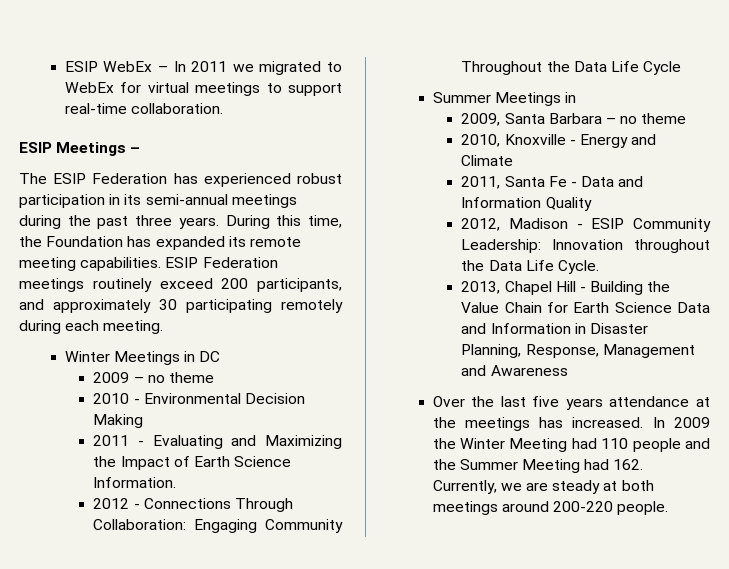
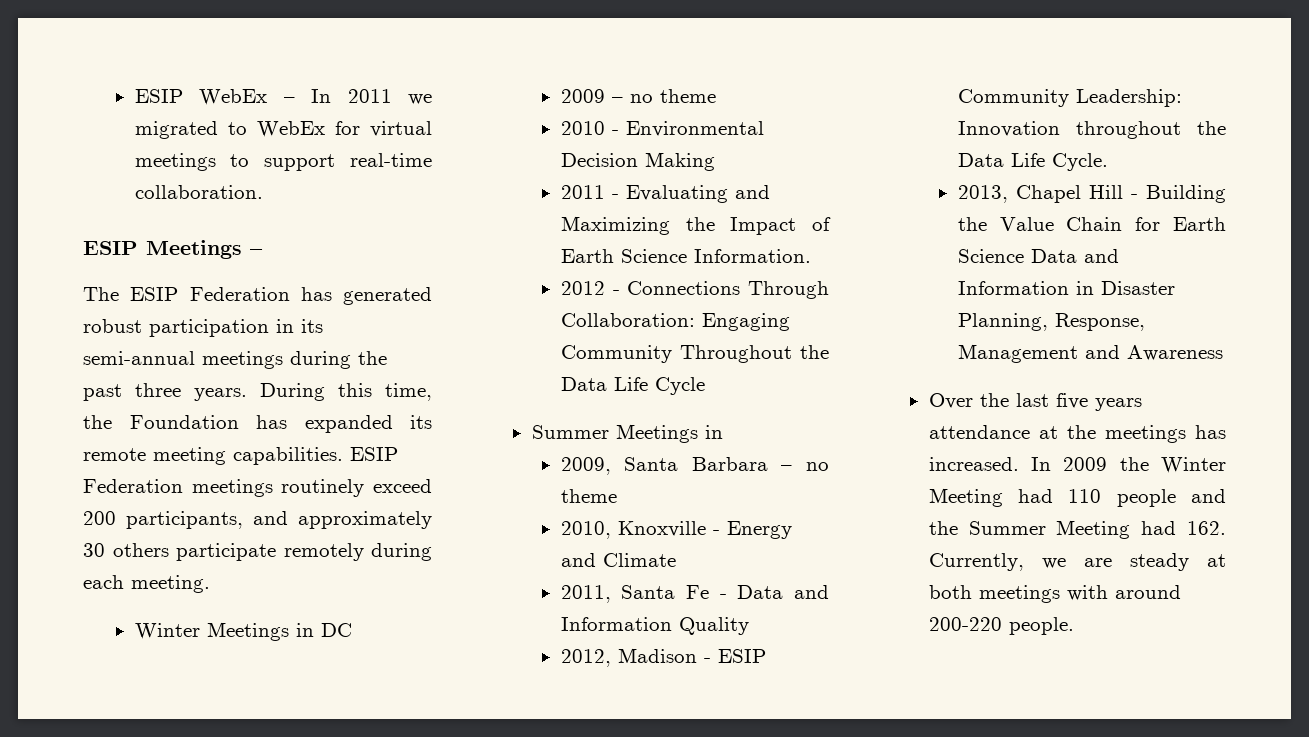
- The ESIP Federation has experienced robust participation in its semi-annual meetings during the past three years.
+ The ESIP Federation has generated robust participation in its semi-annual meetings during the past three years.
- ESIP Federation meetings routinely exceed 200 participants, and approximately 30 participating remotely during each meeting.
+ ESIP Federation meetings routinely exceed 200 participants, and approximately 30 others participate remotely during each meeting.
- In 2009 the Winter Meeting had 110 people and the Summer Meeting had 162. Currently, we are steady at both meetings around 200-220 people.
+ In 2009 the Winter Meeting had 110 people and the Summer Meeting had 162. Currently, we are steady at both meetings with around 200-220 people.

